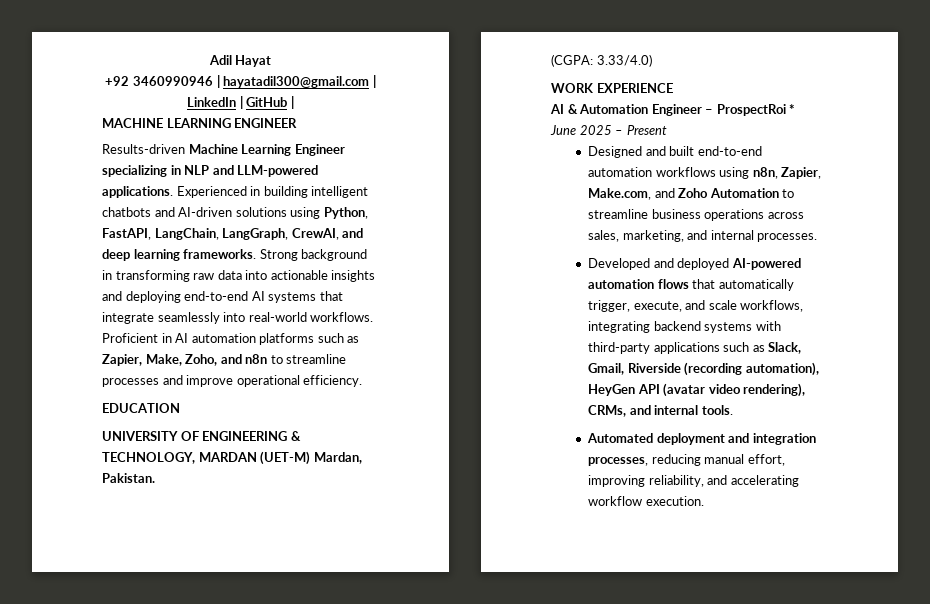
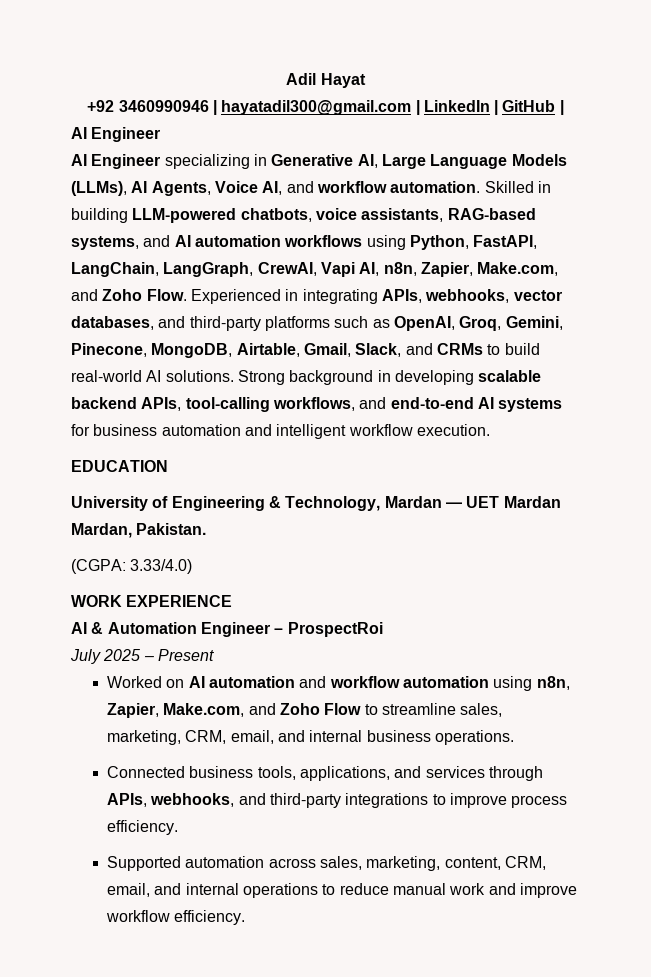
  +92 3460990946 | hayatadil300@gmail.com | LinkedIn | GitHub |
- MACHINE LEARNING ENGINEER
- Results-driven Machine Learning Engineer specializing in NLP and LLM-powered applications. Experienced in building intelligent chatbots and AI-driven solutions using Python, FastAPI, LangChain, LangGraph, CrewAI, and deep learning frameworks. Strong background in transforming raw data into actionable insights and deploying end-to-end AI systems that integrate seamlessly into real-world workflows. Proficient in AI automation platforms such as Zapier, Make, Zoho, and n8n to streamline processes and improve operational efficiency.
+ AI Engineer
+ AI Engineer specializing in Generative AI, Large Language Models (LLMs), AI Agents, Voice AI, and workflow automation. Skilled in building LLM-powered chatbots, voice assistants, RAG-based systems, and AI automation workflows using Python, FastAPI, LangChain, LangGraph, CrewAI, Vapi AI, n8n, Zapier, Make.com, and Zoho Flow. Experienced in integrating APIs, webhooks, vector databases, and third-party platforms such as OpenAI, Groq, Gemini, Pinecone, MongoDB, Airtable, Gmail, Slack, and CRMs to build real-world AI solutions. Strong background in developing scalable backend APIs, tool-calling workflows, and end-to-end AI systems for business automation and intelligent workflow execution.
  EDUCATION
- UNIVERSITY OF ENGINEERING & TECHNOLOGY, MARDAN (UET-M) Mardan, Pakistan.
+ University of Engineering & Technology, Mardan — UET Mardan Mardan, Pakistan.
- AI & Automation Engineer – ProspectRoi *
- June 2025 – Present
+ AI & Automation Engineer – ProspectRoi
+ July 2025 – Present
- Designed and built end-to-end automation workflows using n8n, Zapier, Make.com, and Zoho Automation to streamline business operations across sales, marketing, and internal processes.
- Developed and deployed AI-powered automation flows that automatically trigger, execute, and scale workflows, integrating backend systems with third-party applications such as Slack, Gmail, Riverside (recording automation), HeyGen API (avatar video rendering), CRMs, and internal tools.
- Automated deployment and integration processes, reducing manual effort, improving reliability, and accelerating workflow execution.
+ Worked on AI automation and workflow automation using n8n, Zapier, Make.com, and Zoho Flow to streamline sales, marketing, CRM, email, and internal business operations.
+ Connected business tools, applications, and services through APIs, webhooks, and third-party integrations to improve process efficiency.
+ Supported automation across sales, marketing, content, CRM, email, and internal operations to reduce manual work and improve workflow efficiency.

